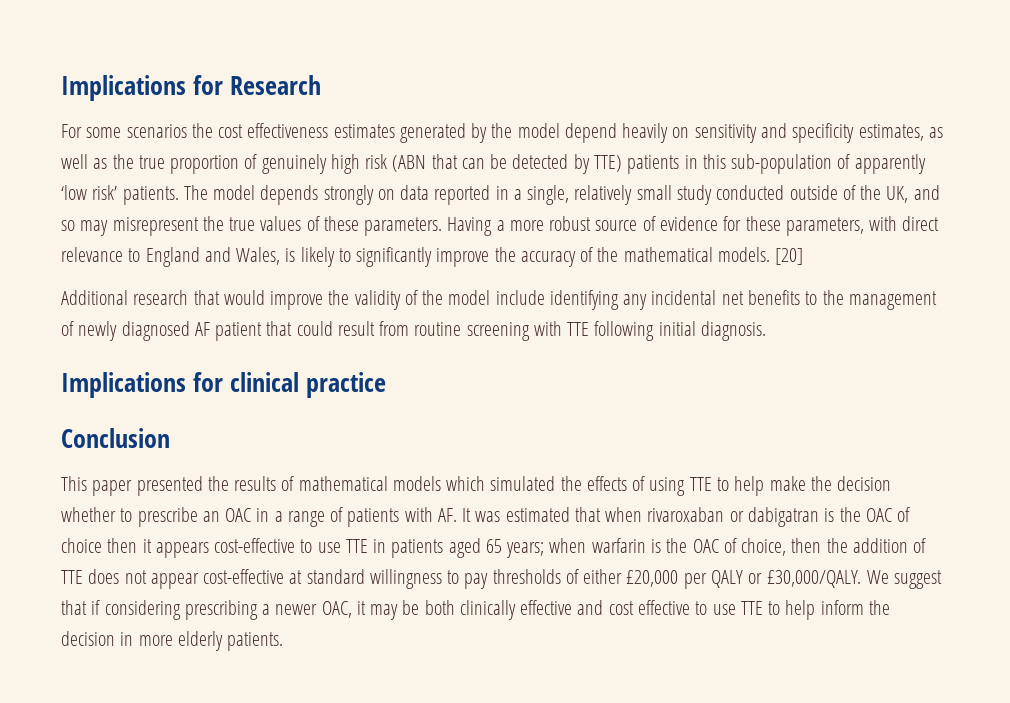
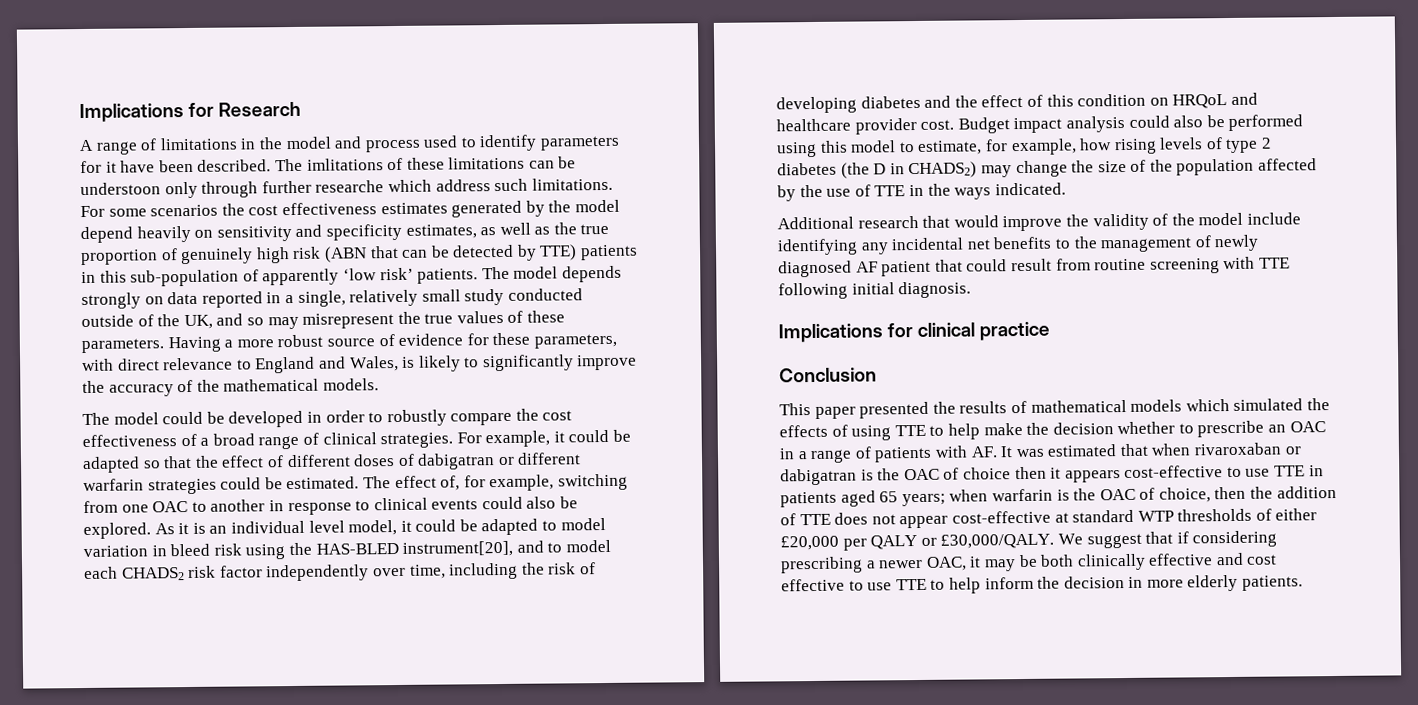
+ A range of limitations in the model and process used to identify parameters for it have been described. The imlitations of these limitations can be understoon only through further researche which address such limitations.
- Having a more robust source of evidence for these parameters, with direct relevance to England and Wales, is likely to significantly improve the accuracy of the mathematical models. [20]
+ Having a more robust source of evidence for these parameters, with direct relevance to England and Wales, is likely to significantly improve the accuracy of the mathematical models.
+ The model could be developed in order to robustly compare the cost effectiveness of a broad range of clinical strategies. For example, it could be adapted so that the effect of different doses of dabigatran or different warfarin strategies could be estimated. The effect of, for example, switching from one OAC to another in response to clinical events could also be explored. As it is an individual level model, it could be adapted to model variation in bleed risk using the HAS-BLED instrument[20], and to model each CHADS2 risk factor independently over time, including the risk of developing diabetes and the effect of this condition on HRQoL and healthcare provider cost. Budget impact analysis could also be performed using this model to estimate, for example, how rising levels of type 2 diabetes (the D in CHADS2) may change the size of the population affected by the use of TTE in the ways indicated.
- when warfarin is the OAC of choice, then the addition of TTE does not appear cost-effective at standard willingness to pay thresholds of either £20,000 per QALY or £30,000/QALY.
+ when warfarin is the OAC of choice, then the addition of TTE does not appear cost-effective at standard WTP thresholds of either £20,000 per QALY or £30,000/QALY.

